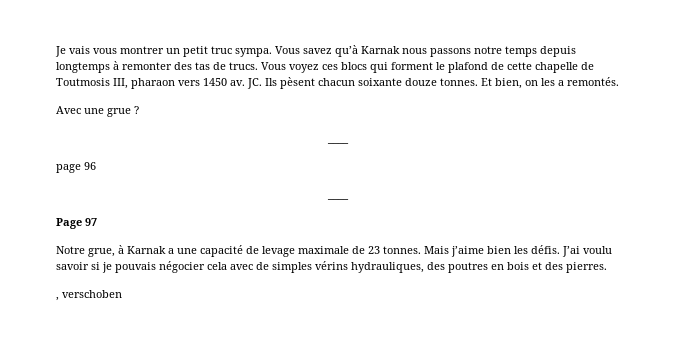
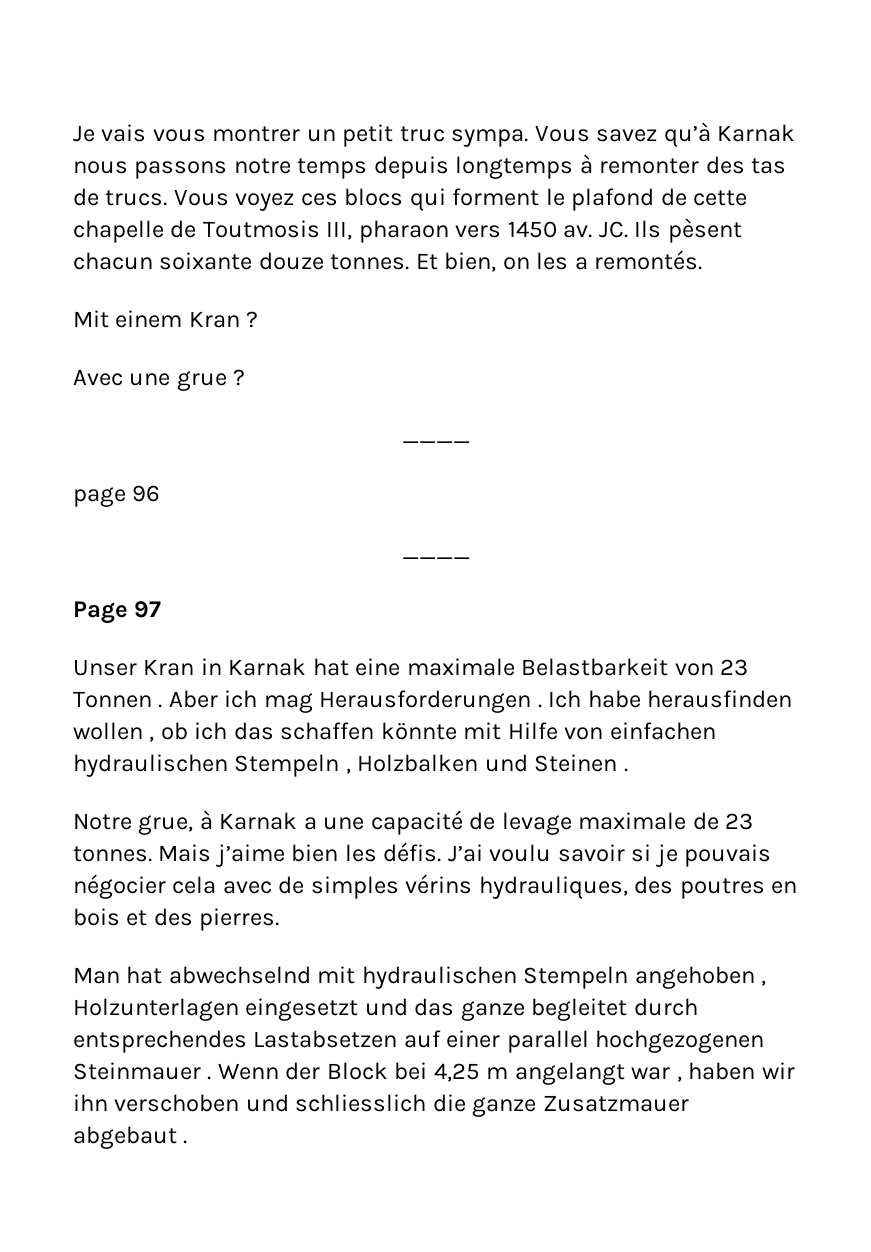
+ Mit einem Kran ?
+ Unser Kran in Karnak hat eine maximale Belastbarkeit von 23 Tonnen . Aber ich mag Herausforderungen . Ich habe herausfinden wollen , ob ich das schaffen könnte mit Hilfe von einfachen hydraulischen Stempeln , Holzbalken und Steinen .
- , verschoben
+ Man hat abwechselnd mit hydraulischen Stempeln angehoben , Holzunterlagen eingesetzt und das ganze begleitet durch entsprechendes Lastabsetzen auf einer parallel hochgezogenen Steinmauer . Wenn der Block bei 4,25 m angelangt war , haben wir ihn verschoben und schliesslich die ganze Zusatzmauer abgebaut .

